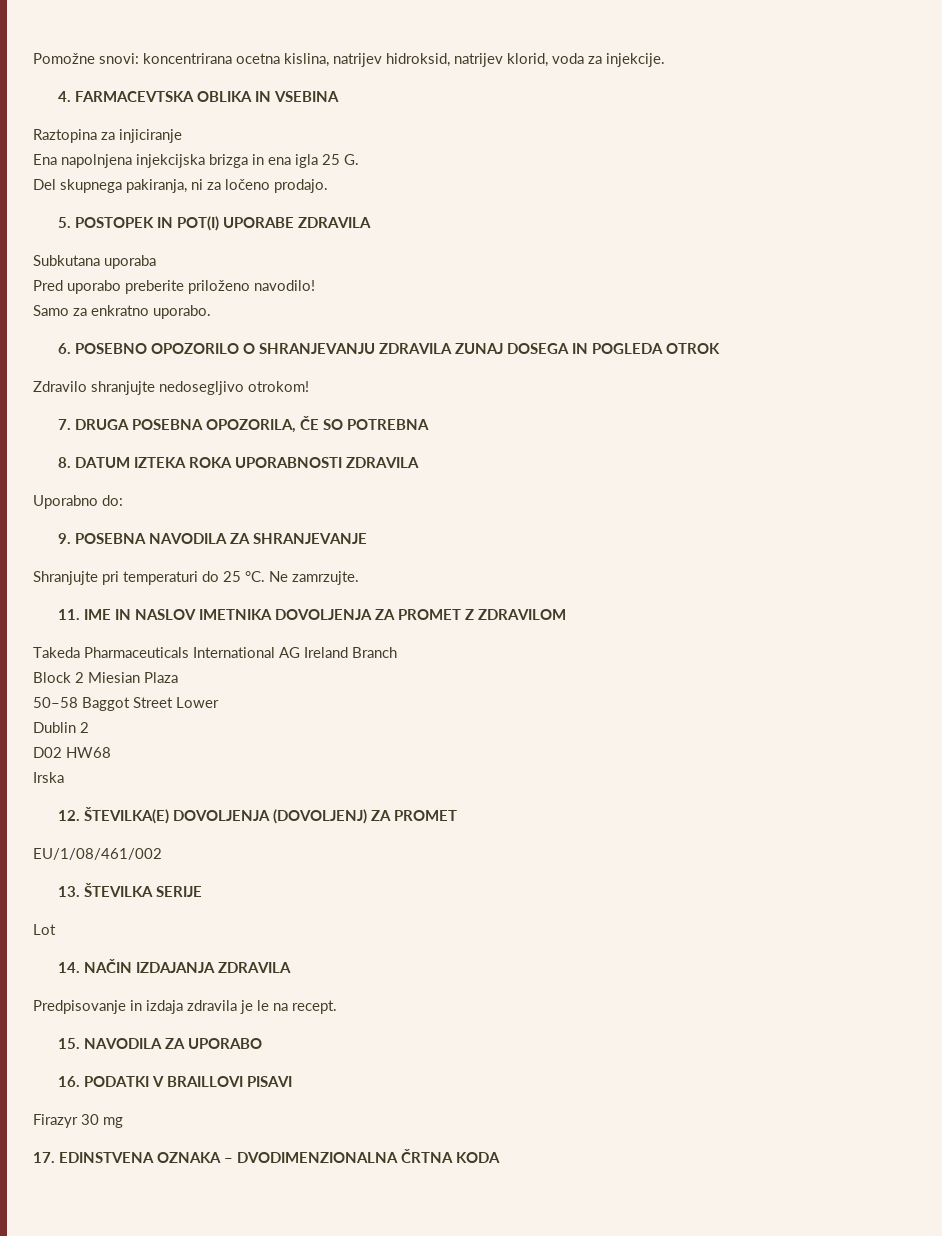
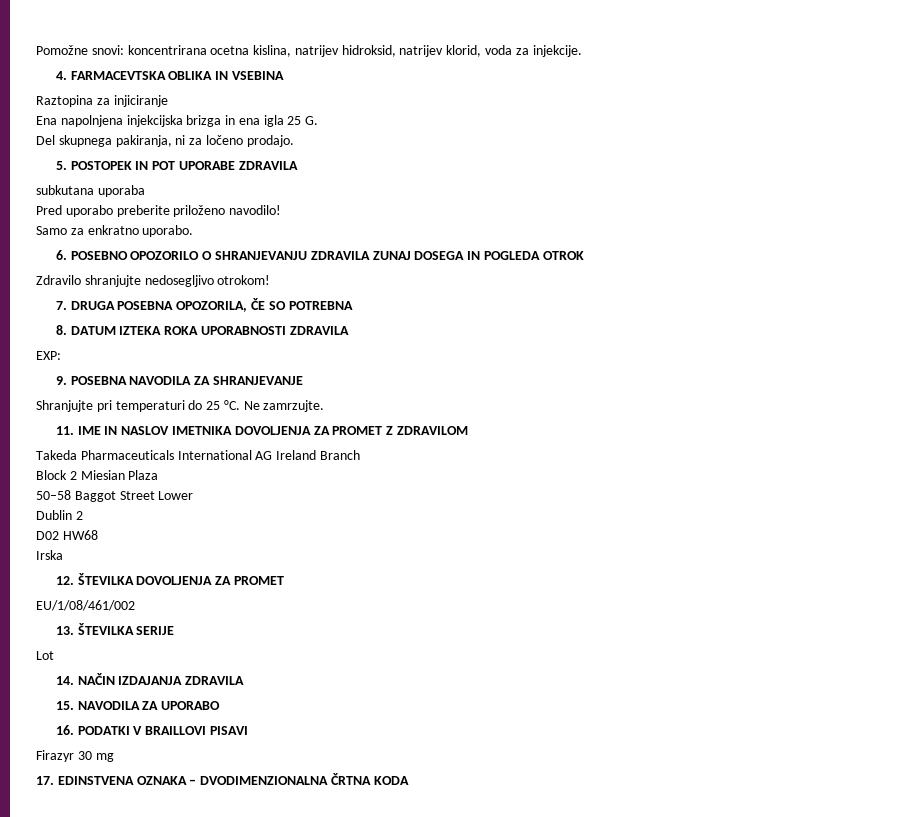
- 5. POSTOPEK IN POT(I) UPORABE ZDRAVILA
+ 5. POSTOPEK IN POT UPORABE ZDRAVILA
- Subkutana uporaba
+ subkutana uporaba
- Uporabno do:
+ EXP:
- 12. ŠTEVILKA(E) DOVOLJENJA (DOVOLJENJ) ZA PROMET
+ 12. ŠTEVILKA DOVOLJENJA ZA PROMET
- Predpisovanje in izdaja zdravila je le na recept.

